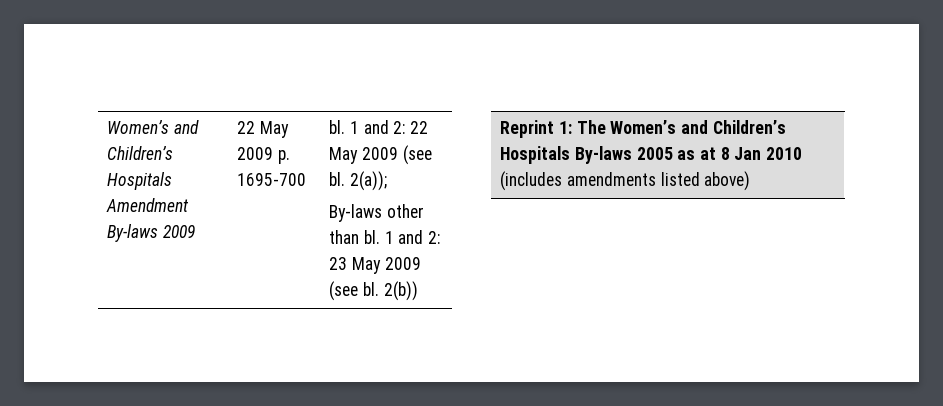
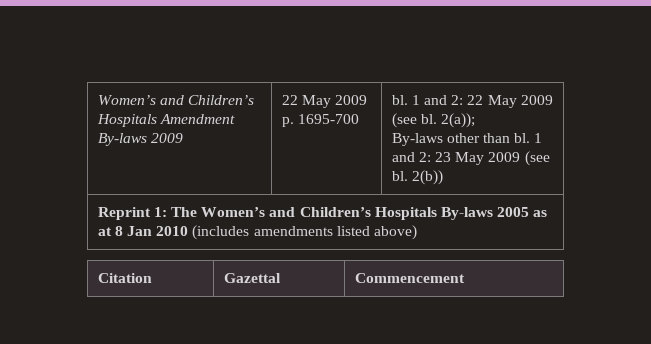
+ Citation | Gazettal | Commencement

